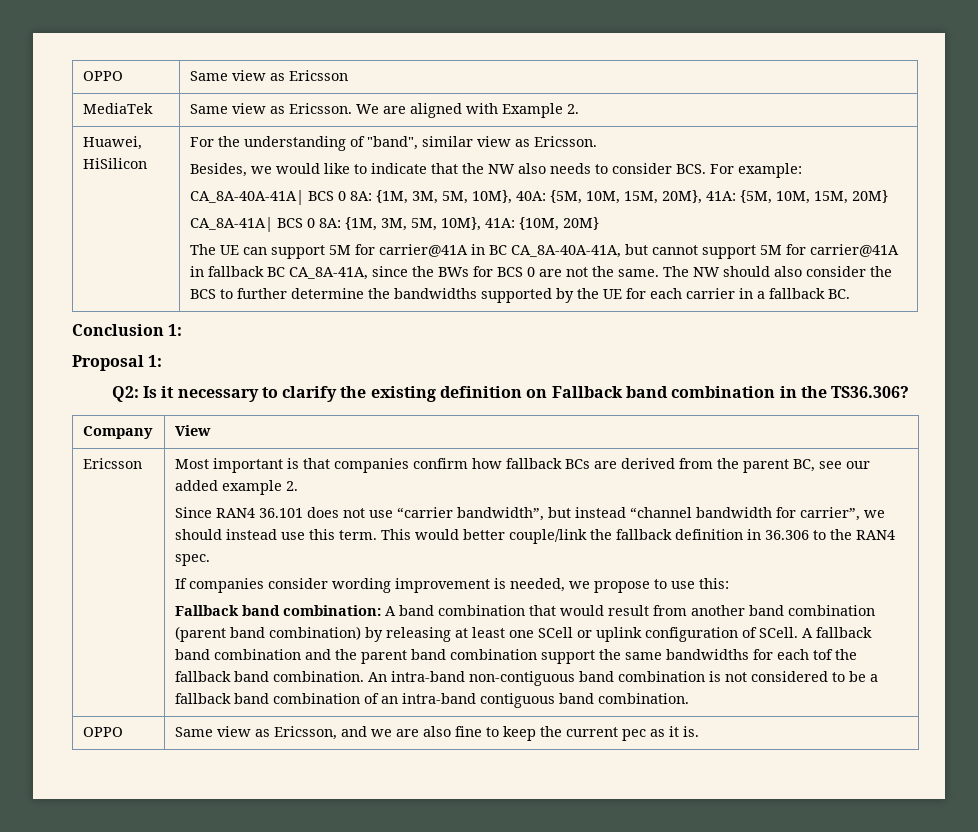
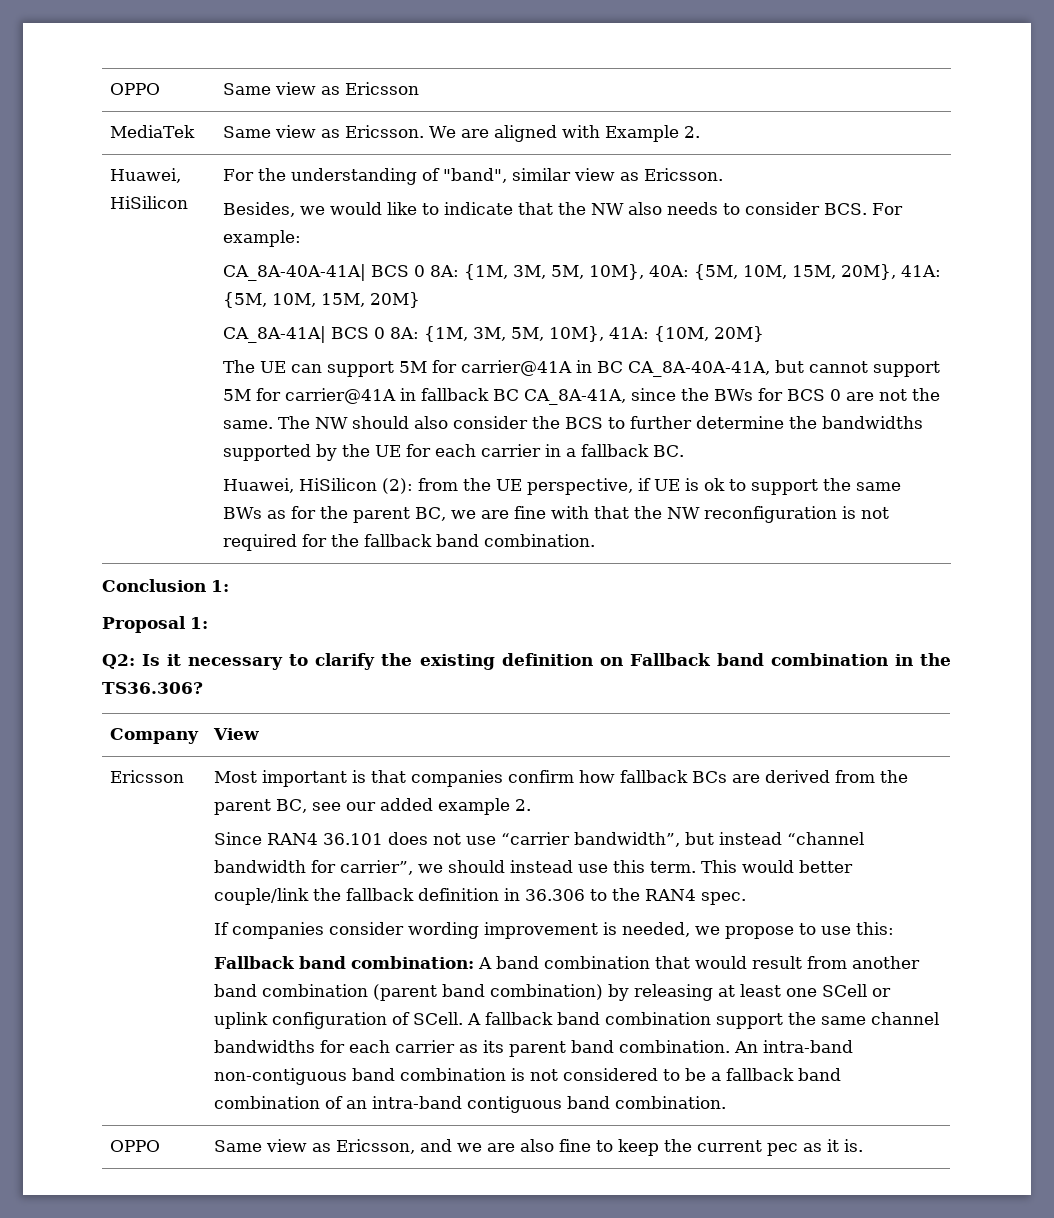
+ Huawei, HiSilicon (2): from the UE perspective, if UE is ok to support the same BWs as for the parent BC, we are fine with that the NW reconfiguration is not required for the fallback band combination.
- A fallback band combination and the parent band combination support the same bandwidths for each tof the fallback band combination.
+ A fallback band combination support the same channel bandwidths for each carrier as its parent band combination.

